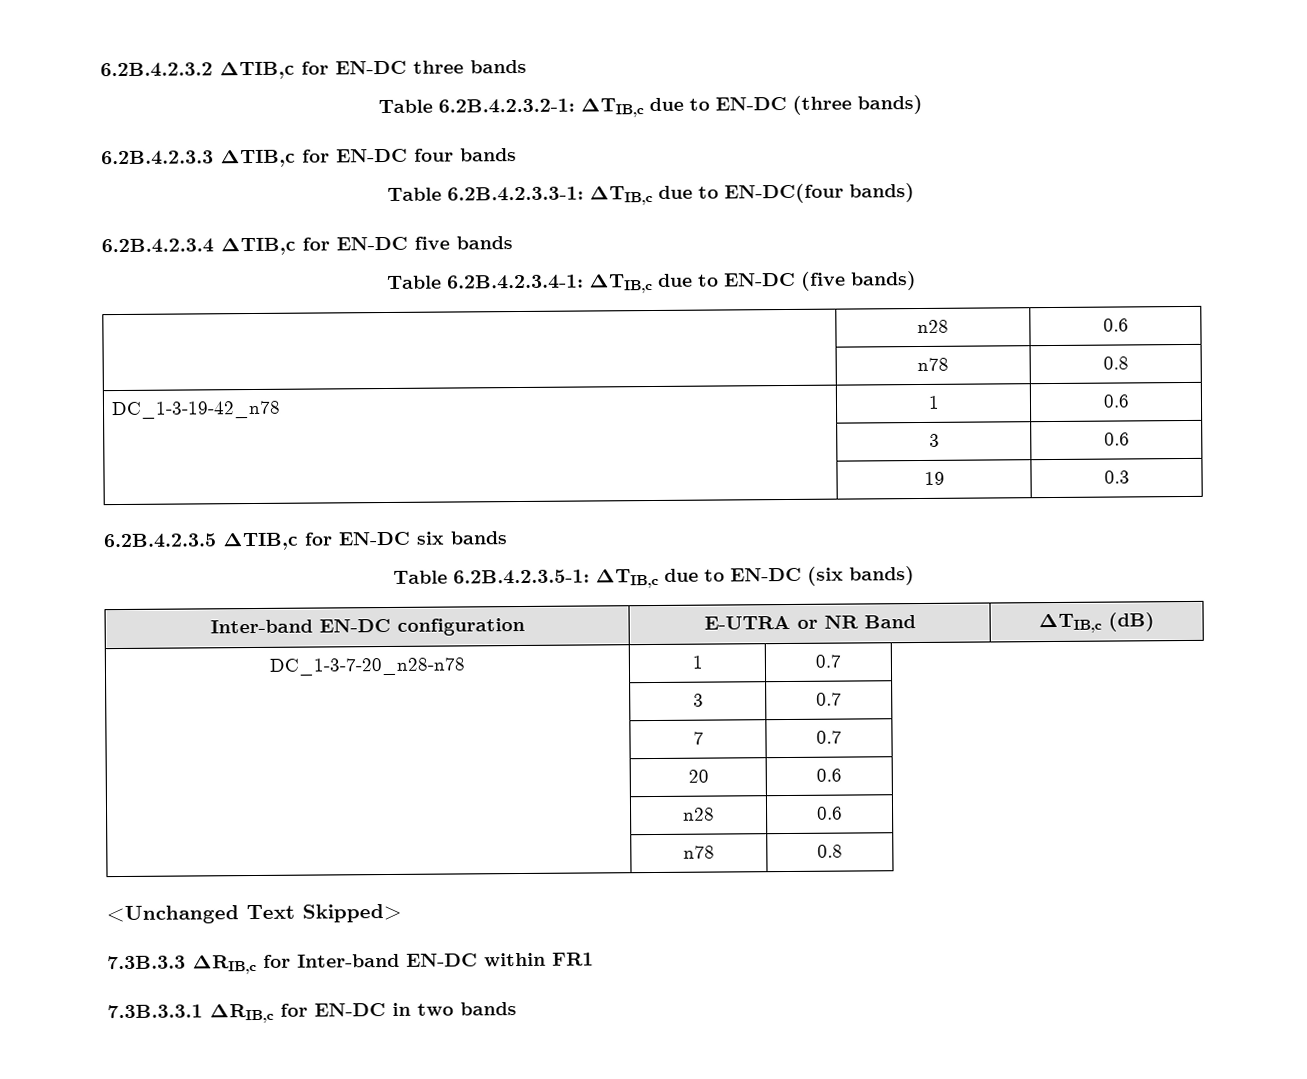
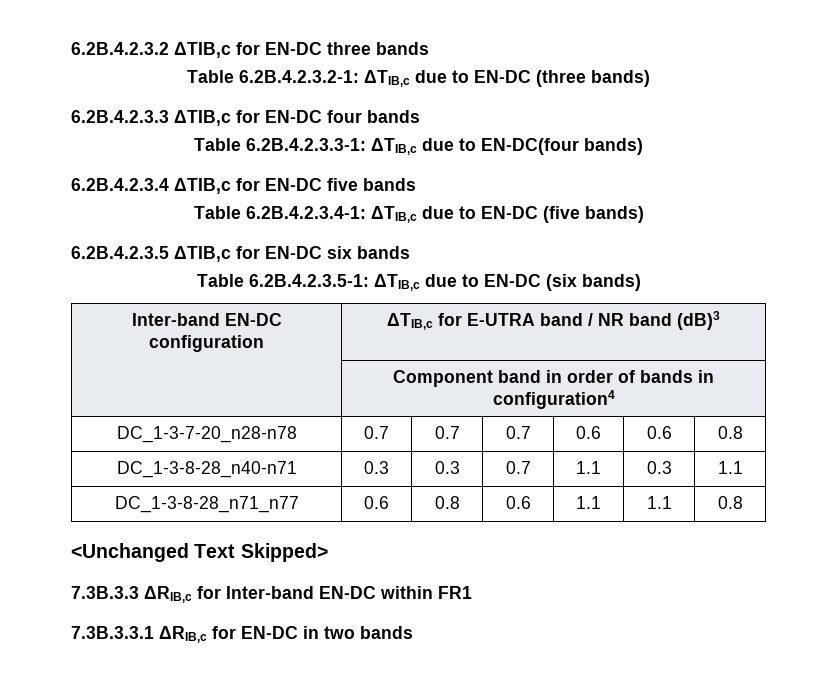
  Table 6.2B.4.2.3.4-1: ΔTIB,c due to EN-DC (five bands)
- | n28 | 0.6
- | n78 | 0.8
- DC_1-3-19-42_n78 | 1 | 0.6
- | 3 | 0.6
- | 19 | 0.3
- Inter-band EN-DC configuration | E-UTRA or NR Band | ΔTIB,c (dB)
+ Inter-band EN-DC configuration | ΔTIB,c for E-UTRA band / NR band (dB)3
+ | Component band in order of bands in configuration4
- DC_1-3-7-20_n28-n78 | 1 | 0.7
- | 3 | 0.7
- | 7 | 0.7
- | 20 | 0.6
- | n28 | 0.6
- | n78 | 0.8
+ DC_1-3-7-20_n28-n78 | 0.7 | 0.7 | 0.7 | 0.6 | 0.6 | 0.8
+ DC_1-3-8-28_n40-n71 | 0.3 | 0.3 | 0.7 | 1.1 | 0.3 | 1.1
+ DC_1-3-8-28_n71_n77 | 0.6 | 0.8 | 0.6 | 1.1 | 1.1 | 0.8

